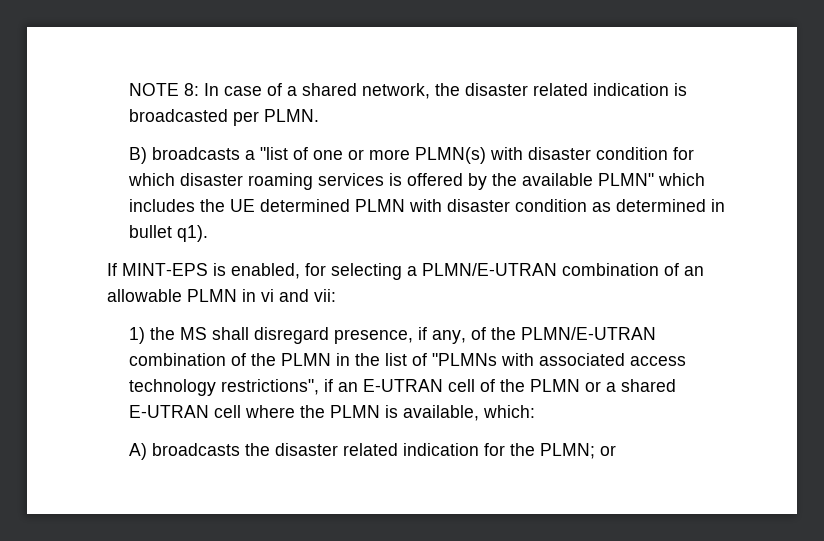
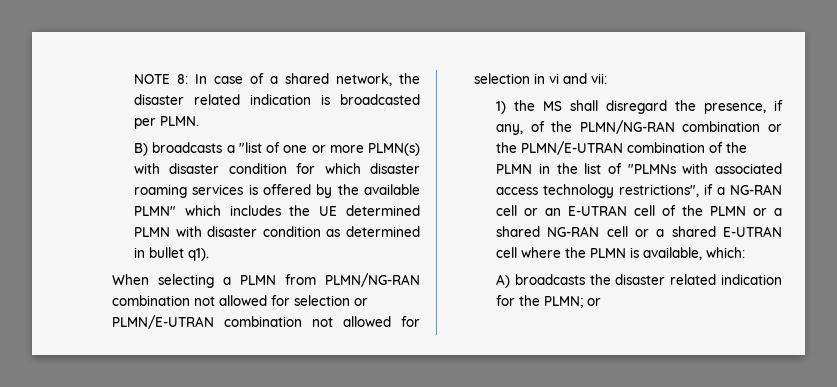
- If MINT-EPS is enabled, for selecting a PLMN/E-UTRAN combination of an allowable PLMN in vi and vii:
+ When selecting a PLMN from PLMN/NG-RAN combination not allowed for selection or PLMN/E-UTRAN combination not allowed for selection in vi and vii:
- 1) the MS shall disregard presence, if any, of the PLMN/E-UTRAN combination of the PLMN in the list of "PLMNs with associated access technology restrictions", if an E-UTRAN cell of the PLMN or a shared E-UTRAN cell where the PLMN is available, which:
+ 1) the MS shall disregard the presence, if any, of the PLMN/NG-RAN combination or the PLMN/E-UTRAN combination of the PLMN in the list of "PLMNs with associated access technology restrictions", if a NG-RAN cell or an E-UTRAN cell of the PLMN or a shared NG-RAN cell or a shared E-UTRAN cell where the PLMN is available, which:

